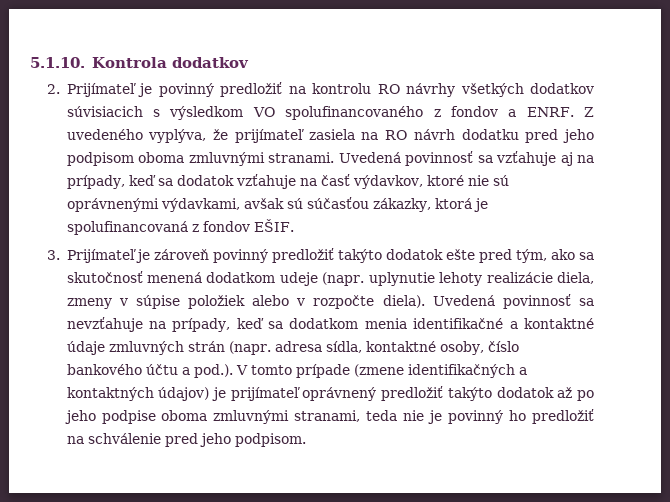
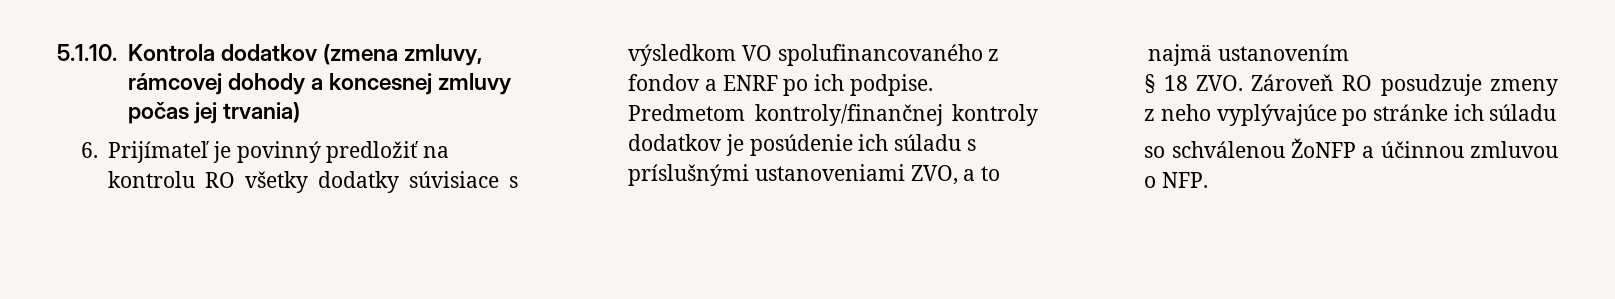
- 5.1.10. Kontrola dodatkov
- 2. Prijímateľ je povinný predložiť na kontrolu RO návrhy všetkých dodatkov súvisiacich s výsledkom VO spolufinancovaného z fondov a ENRF. Z uvedeného vyplýva, že prijímateľ zasiela na RO návrh dodatku pred jeho podpisom oboma zmluvnými stranami. Uvedená povinnosť sa vzťahuje aj na prípady, keď sa dodatok vzťahuje na časť výdavkov, ktoré nie sú oprávnenými výdavkami, avšak sú súčasťou zákazky, ktorá je spolufinancovaná z fondov EŠIF.
- 3. Prijímateľ je zároveň povinný predložiť takýto dodatok ešte pred tým, ako sa skutočnosť menená dodatkom udeje (napr. uplynutie lehoty realizácie diela, zmeny v súpise položiek alebo v rozpočte diela). Uvedená povinnosť sa nevzťahuje na prípady, keď sa dodatkom menia identifikačné a kontaktné údaje zmluvných strán (napr. adresa sídla, kontaktné osoby, číslo bankového účtu a pod.). V tomto prípade (zmene identifikačných a kontaktných údajov) je prijímateľ oprávnený predložiť takýto dodatok až po jeho podpise oboma zmluvnými stranami, teda nie je povinný ho predložiť na schválenie pred jeho podpisom.
+ 5.1.10. Kontrola dodatkov (zmena zmluvy, rámcovej dohody a koncesnej zmluvy počas jej trvania)
+ 6. Prijímateľ je povinný predložiť na kontrolu RO všetky dodatky súvisiace s výsledkom VO spolufinancovaného z fondov a ENRF po ich podpise. Predmetom kontroly/finančnej kontroly dodatkov je posúdenie ich súladu s príslušnými ustanoveniami ZVO, a to najmä ustanovením
+ § 18 ZVO. Zároveň RO posudzuje zmeny z neho vyplývajúce po stránke ich súladu
+ so schválenou ŽoNFP a účinnou zmluvou o NFP.

